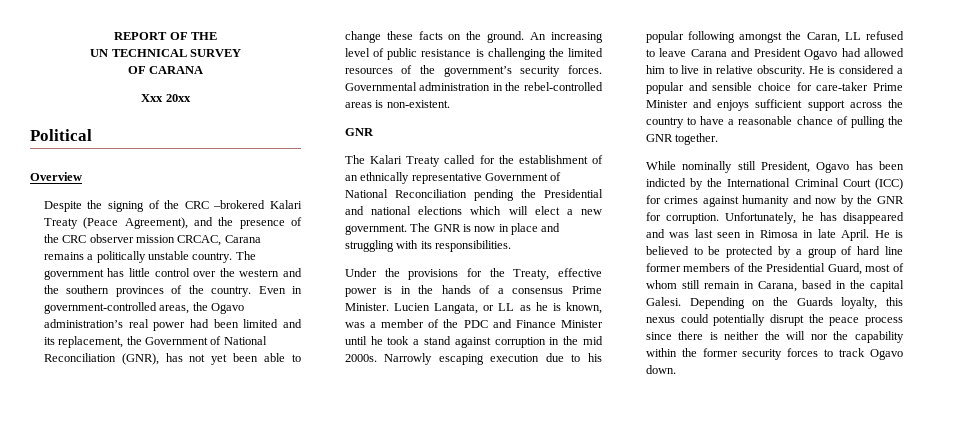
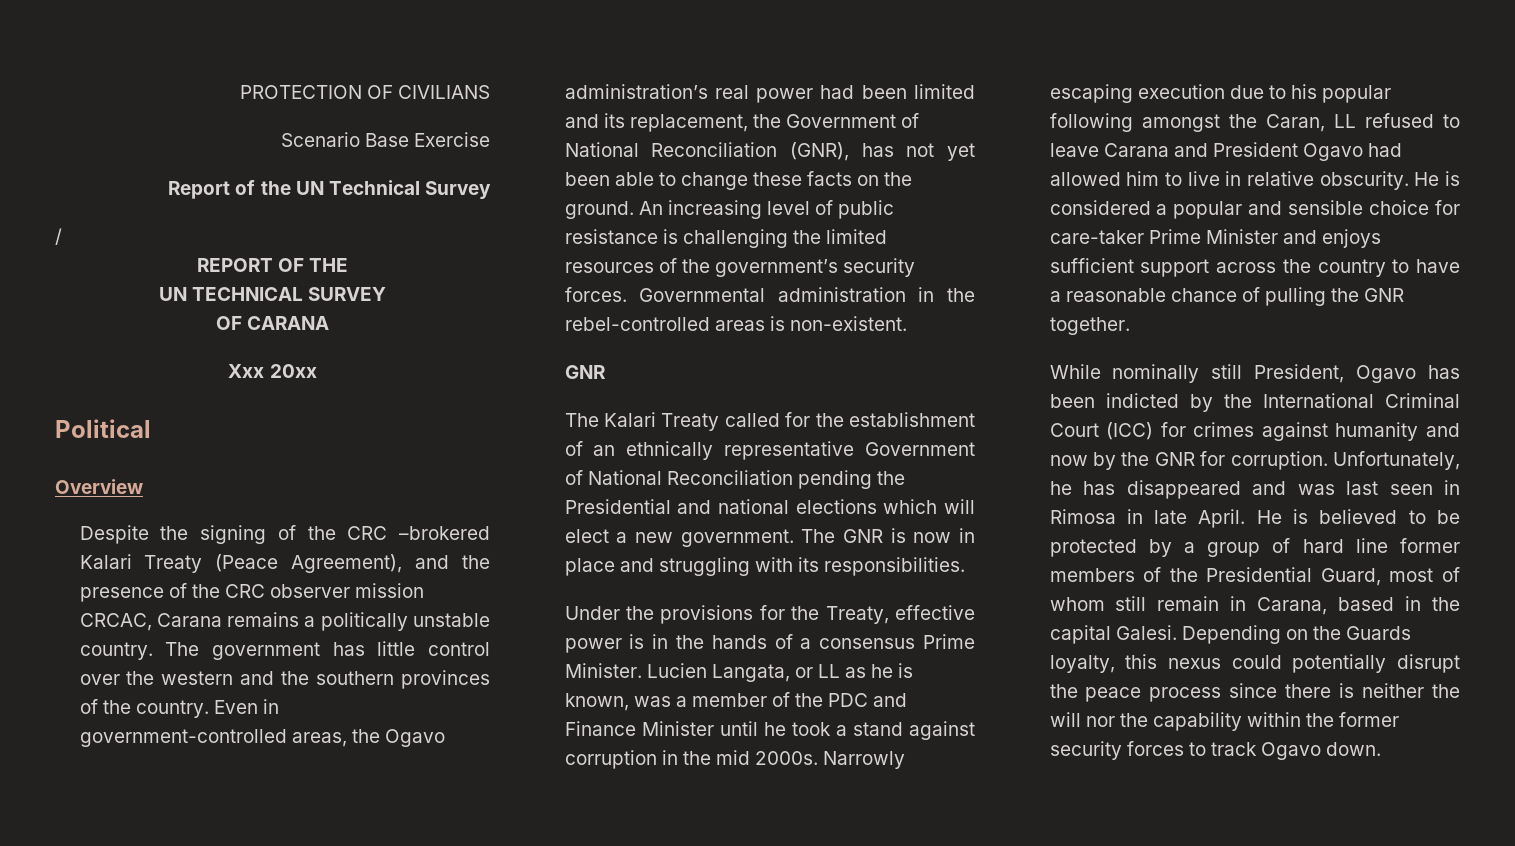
+ PROTECTION OF CIVILIANS
+ Scenario Base Exercise
+ Report of the UN Technical Survey
+ /

